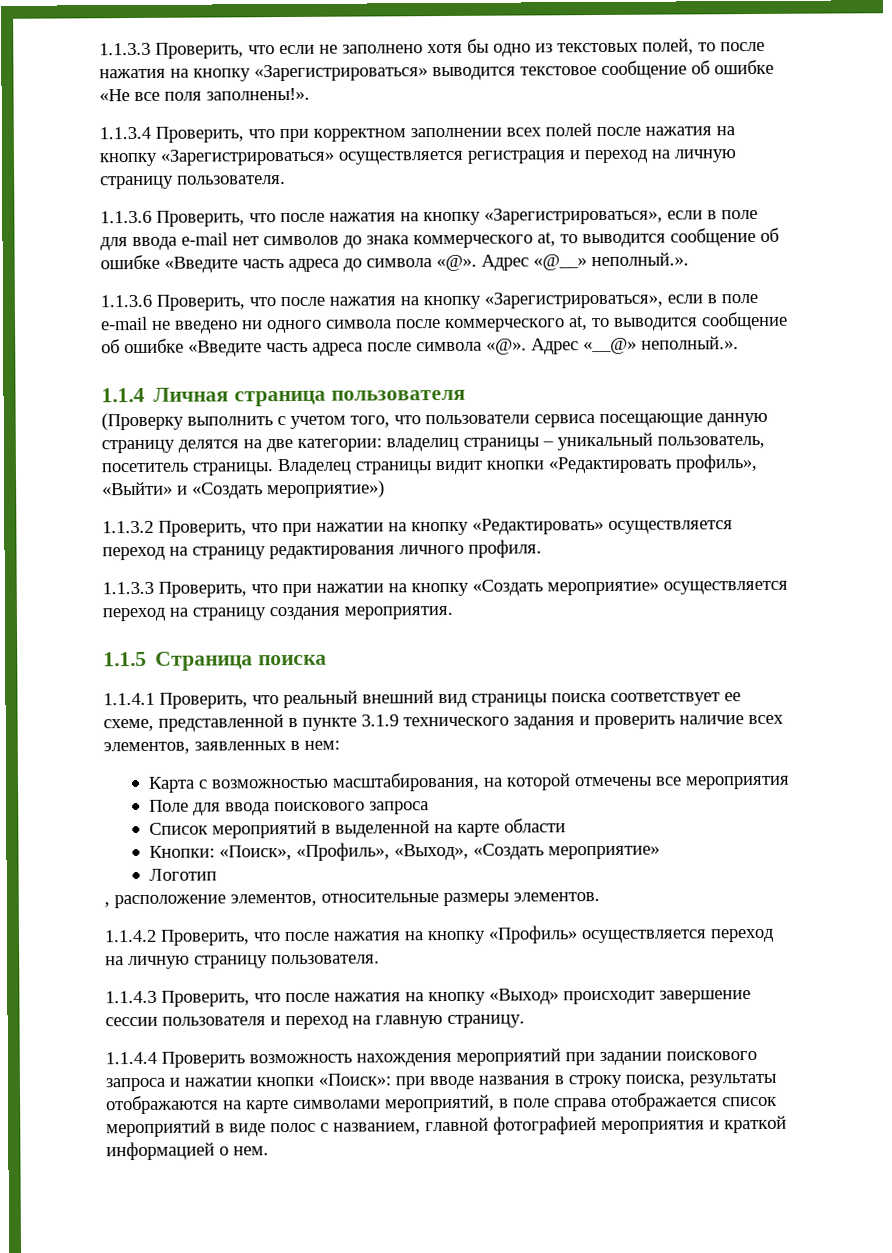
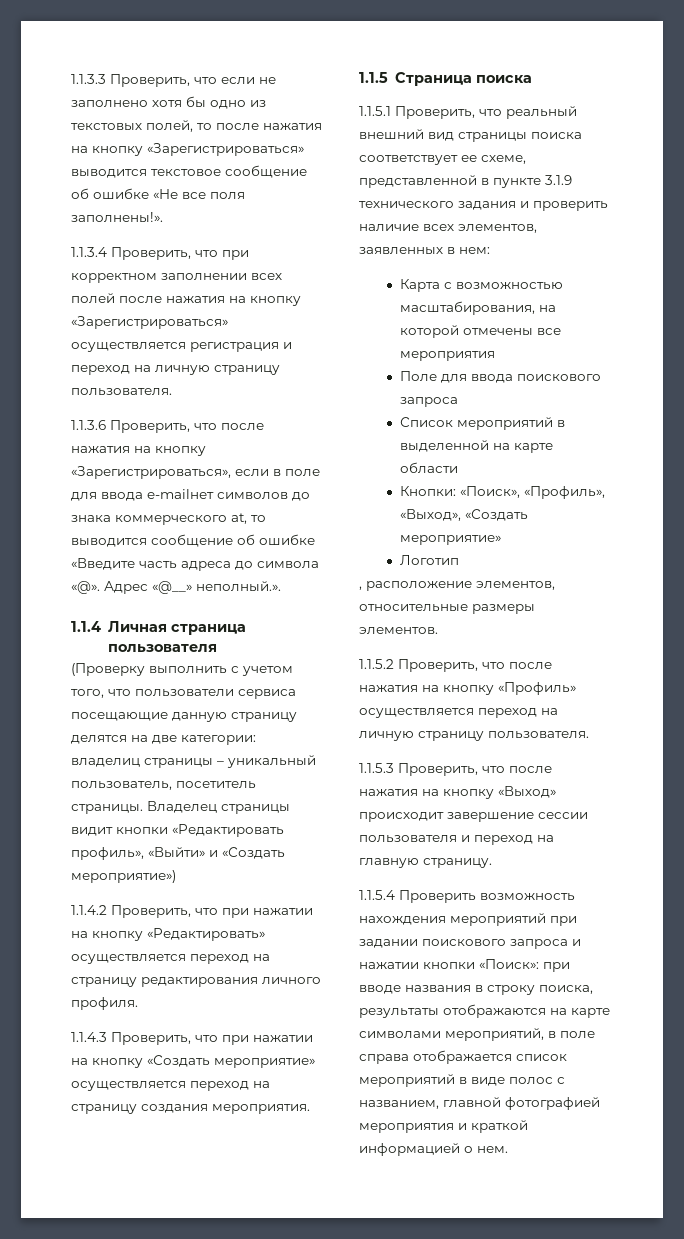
- 1.1.3.6 Проверить, что после нажатия на кнопку «Зарегистрироваться», если в поле для ввода e-mail нет символов до знака коммерческого at, то выводится сообщение об ошибке «Введите часть адреса до символа «@».
+ 1.1.3.6 Проверить, что после нажатия на кнопку «Зарегистрироваться», если в поле для ввода e-mailнет символов до знака коммерческого at, то выводится сообщение об ошибке «Введите часть адреса до символа «@».
- 1.1.3.6 Проверить, что после нажатия на кнопку «Зарегистрироваться», если в поле e-mail не введено ни одного символа после коммерческого at, то выводится сообщение об ошибке «Введите часть адреса после символа «@». Адрес «__@» неполный.».
- 1.1.3.2 Проверить, что при нажатии на кнопку «Редактировать» осуществляется переход на страницу редактирования личного профиля.
+ 1.1.4.2 Проверить, что при нажатии на кнопку «Редактировать» осуществляется переход на страницу редактирования личного профиля.
- 1.1.3.3 Проверить, что при нажатии на кнопку «Создать мероприятие» осуществляется переход на страницу создания мероприятия.
+ 1.1.4.3 Проверить, что при нажатии на кнопку «Создать мероприятие» осуществляется переход на страницу создания мероприятия.
- 1.1.4.1 Проверить, что реальный внешний вид страницы поиска соответствует ее схеме, представленной в пункте 3.1.9 технического задания и проверить наличие всех элементов, заявленных в нем:
+ 1.1.5.1 Проверить, что реальный внешний вид страницы поиска соответствует ее схеме, представленной в пункте 3.1.9 технического задания и проверить наличие всех элементов, заявленных в нем:
- 1.1.4.2 Проверить, что после нажатия на кнопку «Профиль» осуществляется переход на личную страницу пользователя.
+ 1.1.5.2 Проверить, что после нажатия на кнопку «Профиль» осуществляется переход на личную страницу пользователя.
- 1.1.4.3 Проверить, что после нажатия на кнопку «Выход» происходит завершение сессии пользователя и переход на главную страницу.
+ 1.1.5.3 Проверить, что после нажатия на кнопку «Выход» происходит завершение сессии пользователя и переход на главную страницу.
- 1.1.4.4 Проверить возможность нахождения мероприятий при задании поискового запроса и нажатии кнопки «Поиск»: при вводе названия в строку поиска, результаты отображаются на карте символами мероприятий, в поле справа отображается список мероприятий в виде полос с названием, главной фотографией мероприятия и краткой информацией о нем.
+ 1.1.5.4 Проверить возможность нахождения мероприятий при задании поискового запроса и нажатии кнопки «Поиск»: при вводе названия в строку поиска, результаты отображаются на карте символами мероприятий, в поле справа отображается список мероприятий в виде полос с названием, главной фотографией мероприятия и краткой информацией о нем.

